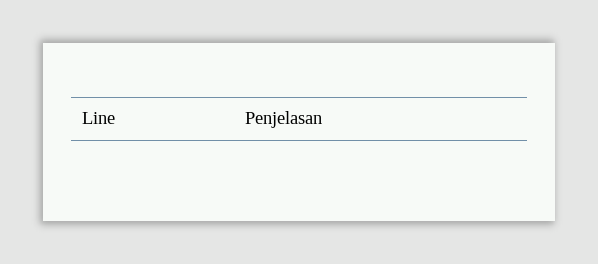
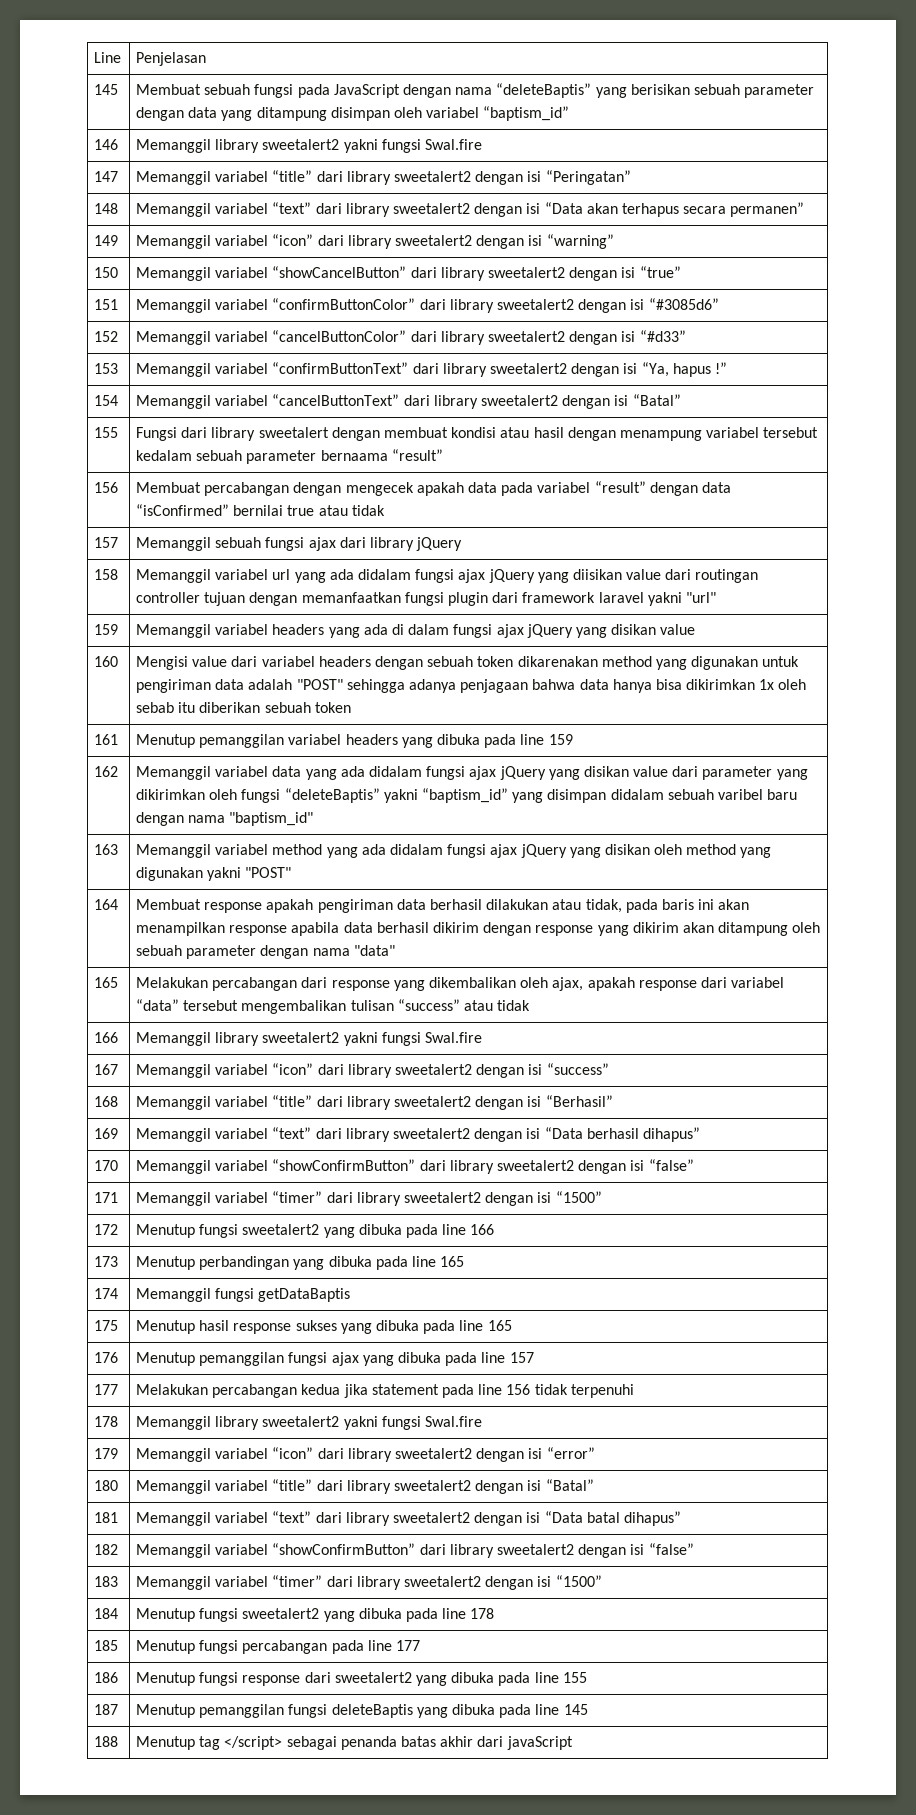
+ 145 | Membuat sebuah fungsi pada JavaScript dengan nama “deleteBaptis” yang berisikan sebuah parameter dengan data yang ditampung disimpan oleh variabel “baptism_id”
+ 146 | Memanggil library sweetalert2 yakni fungsi Swal.fire
+ 147 | Memanggil variabel “title” dari library sweetalert2 dengan isi “Peringatan”
+ 148 | Memanggil variabel “text” dari library sweetalert2 dengan isi “Data akan terhapus secara permanen”
+ 149 | Memanggil variabel “icon” dari library sweetalert2 dengan isi “warning”
+ 150 | Memanggil variabel “showCancelButton” dari library sweetalert2 dengan isi “true”
+ 151 | Memanggil variabel “confirmButtonColor” dari library sweetalert2 dengan isi “#3085d6”
+ 152 | Memanggil variabel “cancelButtonColor” dari library sweetalert2 dengan isi “#d33”
+ 153 | Memanggil variabel “confirmButtonText” dari library sweetalert2 dengan isi “Ya, hapus !”
+ 154 | Memanggil variabel “cancelButtonText” dari library sweetalert2 dengan isi “Batal”
+ 155 | Fungsi dari library sweetalert dengan membuat kondisi atau hasil dengan menampung variabel tersebut kedalam sebuah parameter bernaama “result”
+ 156 | Membuat percabangan dengan mengecek apakah data pada variabel “result” dengan data “isConfirmed” bernilai true atau tidak
+ 157 | Memanggil sebuah fungsi ajax dari library jQuery
+ 158 | Memanggil variabel url yang ada didalam fungsi ajax jQuery yang diisikan value dari routingan controller tujuan dengan memanfaatkan fungsi plugin dari framework laravel yakni "url"
+ 159 | Memanggil variabel headers yang ada di dalam fungsi ajax jQuery yang disikan value
+ 160 | Mengisi value dari variabel headers dengan sebuah token dikarenakan method yang digunakan untuk pengiriman data adalah "POST" sehingga adanya penjagaan bahwa data hanya bisa dikirimkan 1x oleh sebab itu diberikan sebuah token
+ 161 | Menutup pemanggilan variabel headers yang dibuka pada line 159
+ 162 | Memanggil variabel data yang ada didalam fungsi ajax jQuery yang disikan value dari parameter yang dikirimkan oleh fungsi “deleteBaptis” yakni “baptism_id” yang disimpan didalam sebuah varibel baru dengan nama "baptism_id"
+ 163 | Memanggil variabel method yang ada didalam fungsi ajax jQuery yang disikan oleh method yang digunakan yakni "POST"
+ 164 | Membuat response apakah pengiriman data berhasil dilakukan atau tidak, pada baris ini akan menampilkan response apabila data berhasil dikirim dengan response yang dikirim akan ditampung oleh sebuah parameter dengan nama "data"
+ 165 | Melakukan percabangan dari response yang dikembalikan oleh ajax, apakah response dari variabel “data” tersebut mengembalikan tulisan “success” atau tidak
+ 166 | Memanggil library sweetalert2 yakni fungsi Swal.fire
+ 167 | Memanggil variabel “icon” dari library sweetalert2 dengan isi “success”
+ 168 | Memanggil variabel “title” dari library sweetalert2 dengan isi “Berhasil”
+ 169 | Memanggil variabel “text” dari library sweetalert2 dengan isi “Data berhasil dihapus”
+ 170 | Memanggil variabel “showConfirmButton” dari library sweetalert2 dengan isi “false”
+ 171 | Memanggil variabel “timer” dari library sweetalert2 dengan isi “1500”
+ 172 | Menutup fungsi sweetalert2 yang dibuka pada line 166
+ 173 | Menutup perbandingan yang dibuka pada line 165
+ 174 | Memanggil fungsi getDataBaptis
+ 175 | Menutup hasil response sukses yang dibuka pada line 165
+ 176 | Menutup pemanggilan fungsi ajax yang dibuka pada line 157
+ 177 | Melakukan percabangan kedua jika statement pada line 156 tidak terpenuhi
+ 178 | Memanggil library sweetalert2 yakni fungsi Swal.fire
+ 179 | Memanggil variabel “icon” dari library sweetalert2 dengan isi “error”
+ 180 | Memanggil variabel “title” dari library sweetalert2 dengan isi “Batal”
+ 181 | Memanggil variabel “text” dari library sweetalert2 dengan isi “Data batal dihapus”
+ 182 | Memanggil variabel “showConfirmButton” dari library sweetalert2 dengan isi “false”
+ 183 | Memanggil variabel “timer” dari library sweetalert2 dengan isi “1500”
+ 184 | Menutup fungsi sweetalert2 yang dibuka pada line 178
+ 185 | Menutup fungsi percabangan pada line 177
+ 186 | Menutup fungsi response dari sweetalert2 yang dibuka pada line 155
+ 187 | Menutup pemanggilan fungsi deleteBaptis yang dibuka pada line 145
+ 188 | Menutup tag </script> sebagai penanda batas akhir dari javaScript

